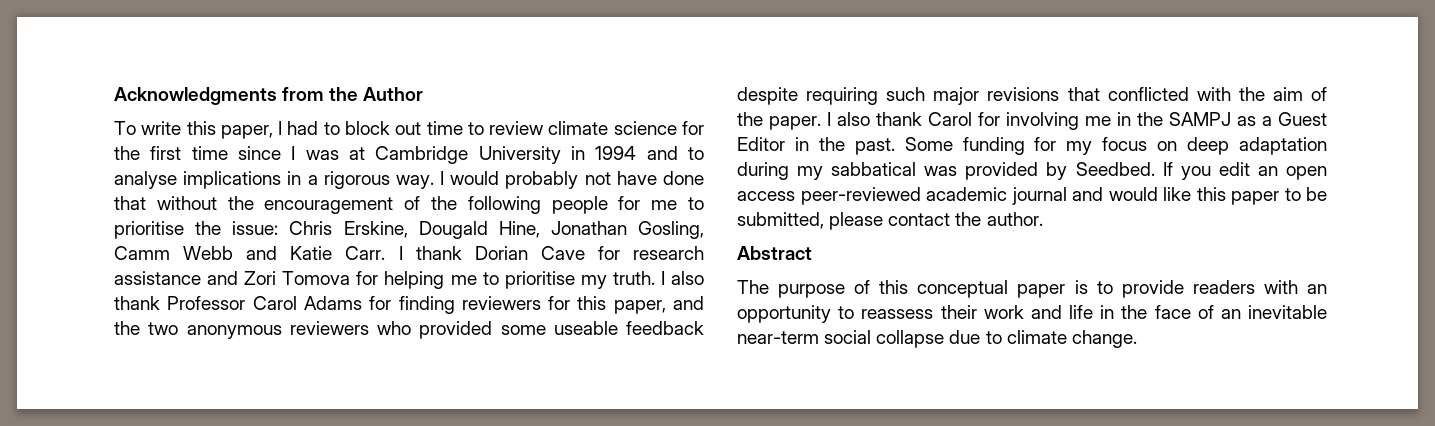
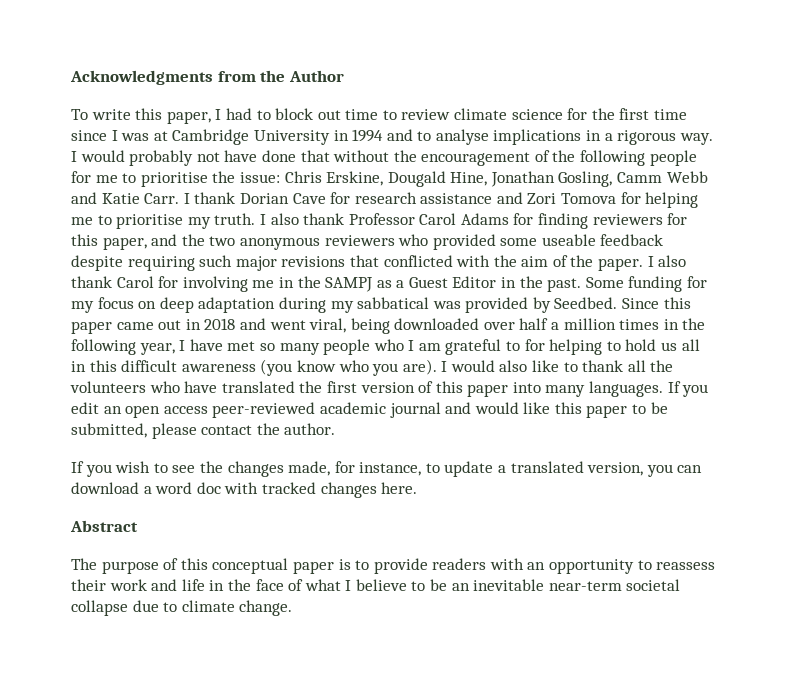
+ Since this paper came out in 2018 and went viral, being downloaded over half a million times in the following year, I have met so many people who I am grateful to for helping to hold us all in this difficult awareness (you know who you are). I would also like to thank all the volunteers who have translated the first version of this paper into many languages.
+ If you wish to see the changes made, for instance, to update a translated version, you can download a word doc with tracked changes here.
- The purpose of this conceptual paper is to provide readers with an opportunity to reassess their work and life in the face of an inevitable near-term social collapse due to climate change.
+ The purpose of this conceptual paper is to provide readers with an opportunity to reassess their work and life in the face of what I believe to be an inevitable near-term societal collapse due to climate change.

